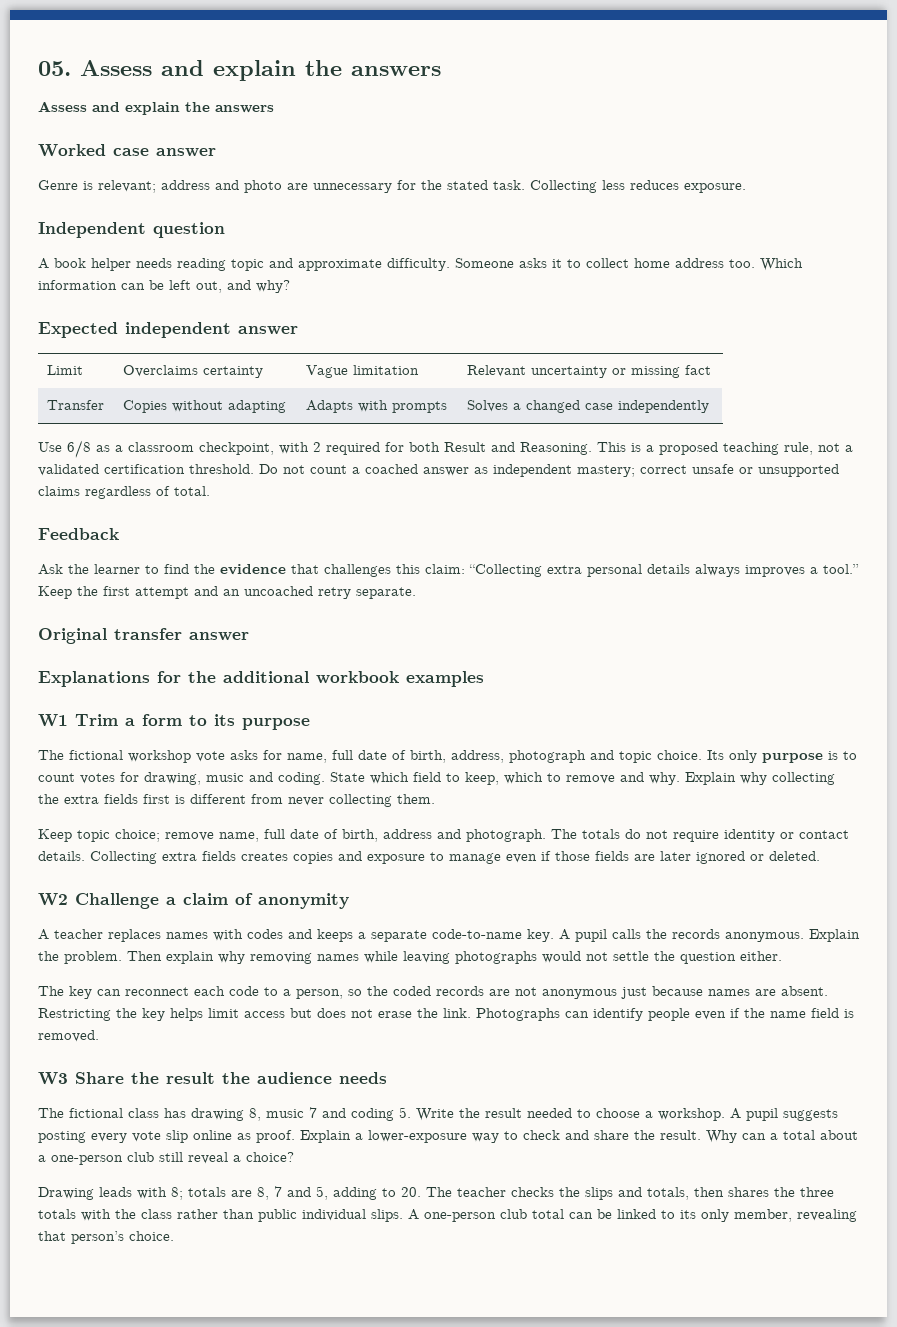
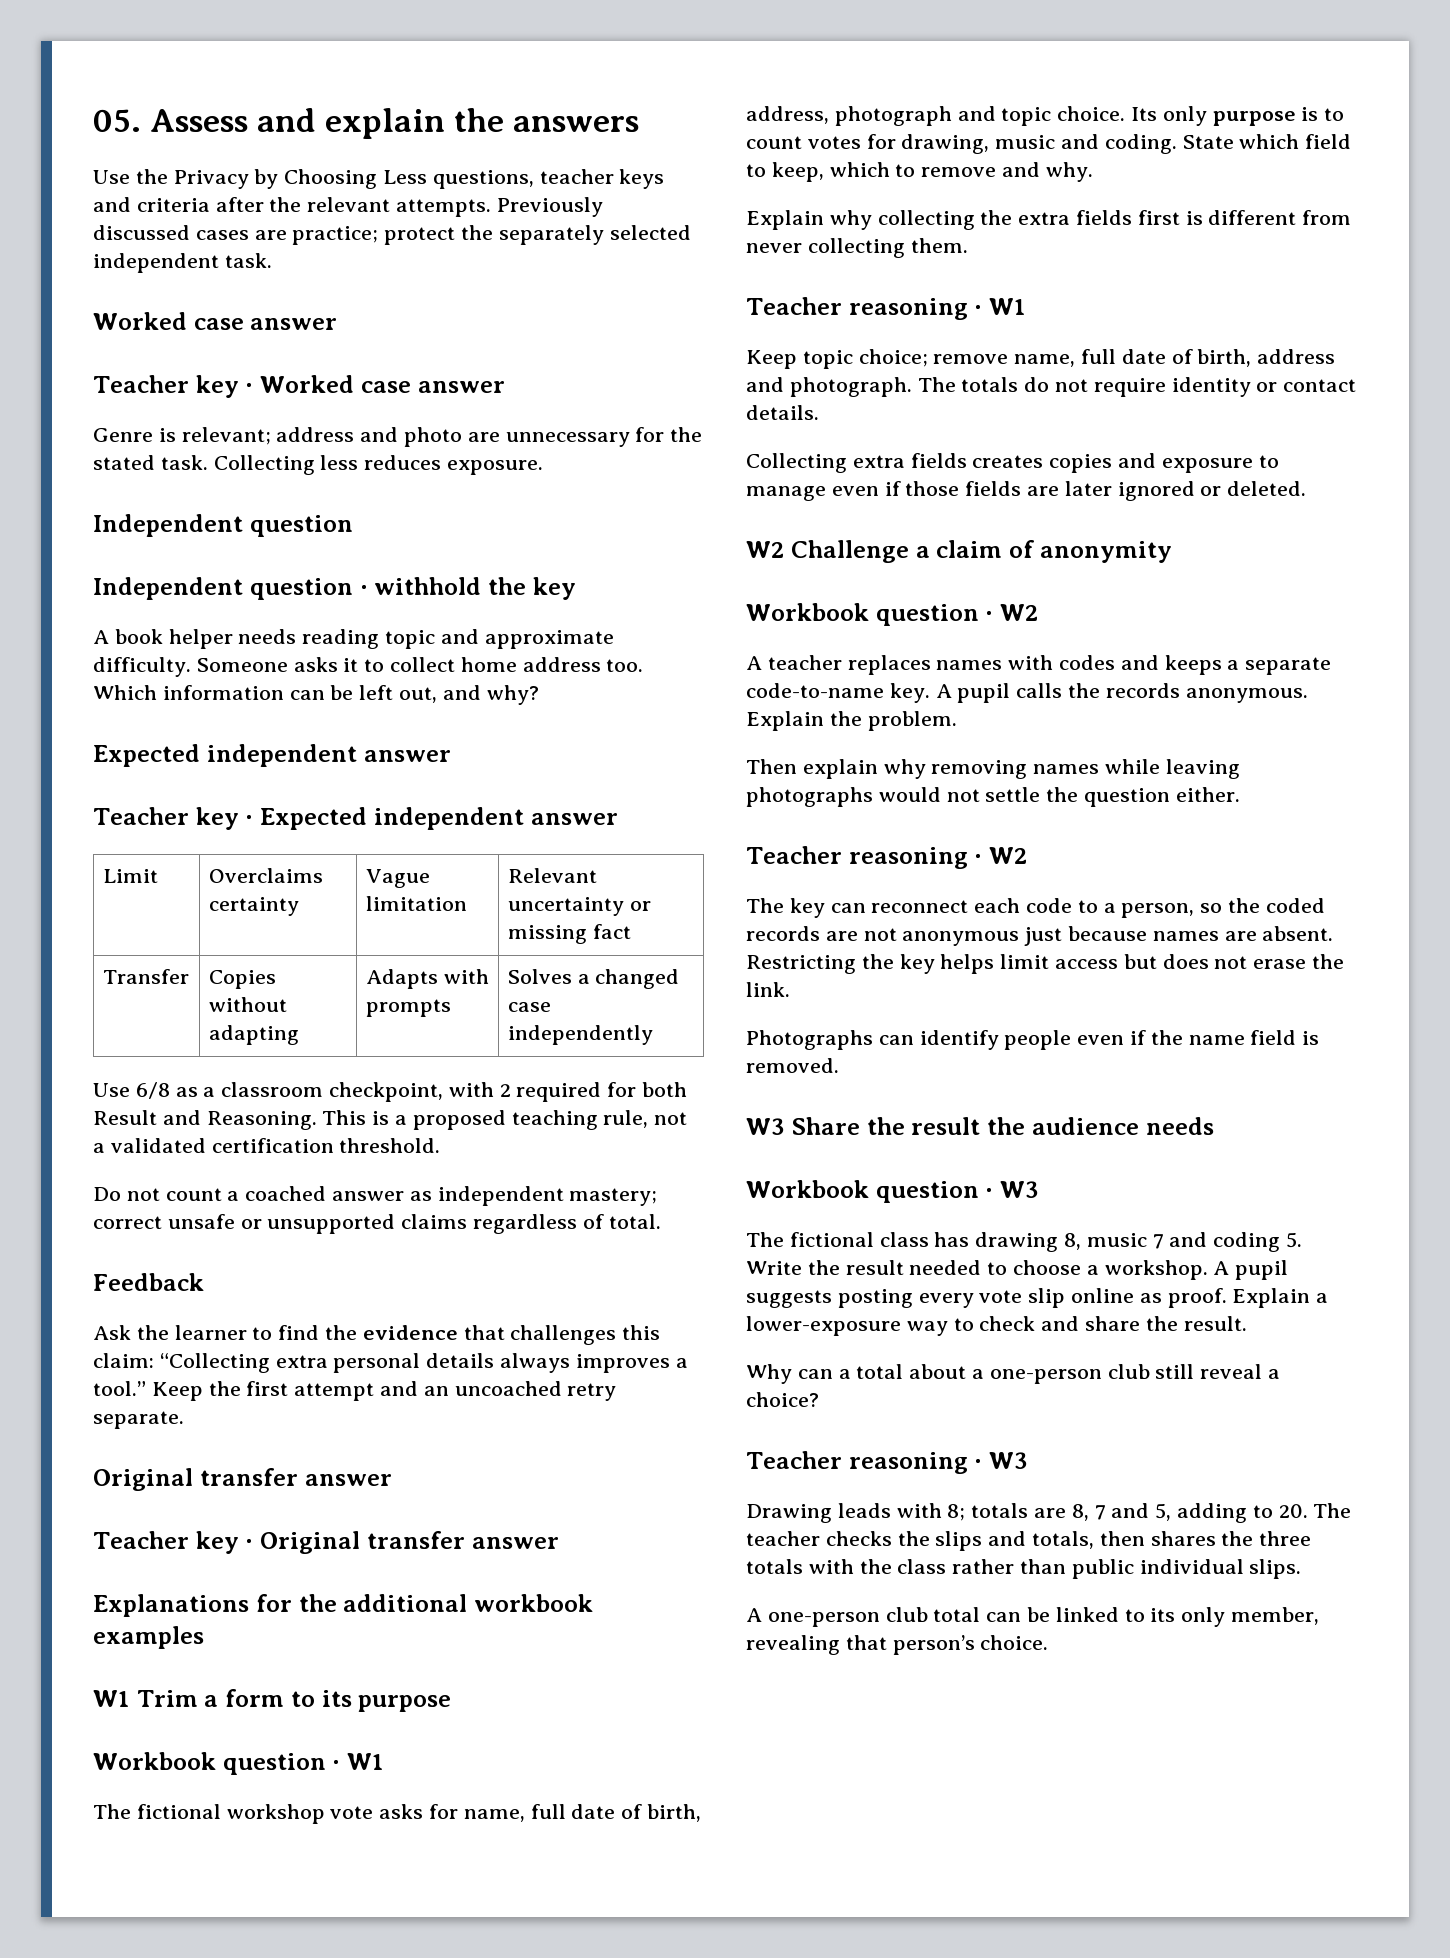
  05. Assess and explain the answers
- Assess and explain the answers
+ Use the Privacy by Choosing Less questions, teacher keys and criteria after the relevant attempts. Previously discussed cases are practice; protect the separately selected independent task.
  Worked case answer
+ Teacher key · Worked case answer
+ Independent question · withhold the key
+ Teacher key · Expected independent answer
- This is a proposed teaching rule, not a validated certification threshold. Do not count a coached answer as independent mastery; correct unsafe or unsupported claims regardless of total.
+ This is a proposed teaching rule, not a validated certification threshold.
+ Do not count a coached answer as independent mastery; correct unsafe or unsupported claims regardless of total.
+ Teacher key · Original transfer answer
+ Workbook question · W1
- State which field to keep, which to remove and why. Explain why collecting the extra fields first is different from never collecting them.
+ State which field to keep, which to remove and why.
+ Explain why collecting the extra fields first is different from never collecting them.
+ Teacher reasoning · W1
- The totals do not require identity or contact details. Collecting extra fields creates copies and exposure to manage even if those fields are later ignored or deleted.
+ The totals do not require identity or contact details.
+ Collecting extra fields creates copies and exposure to manage even if those fields are later ignored or deleted.
+ Workbook question · W2
- Explain the problem. Then explain why removing names while leaving photographs would not settle the question either.
+ Explain the problem.
+ Then explain why removing names while leaving photographs would not settle the question either.
+ Teacher reasoning · W2
- Restricting the key helps limit access but does not erase the link. Photographs can identify people even if the name field is removed.
+ Restricting the key helps limit access but does not erase the link.
+ Photographs can identify people even if the name field is removed.
+ Workbook question · W3
- Explain a lower-exposure way to check and share the result. Why can a total about a one-person club still reveal a choice?
+ Explain a lower-exposure way to check and share the result.
+ Why can a total about a one-person club still reveal a choice?
+ Teacher reasoning · W3
- Drawing leads with 8; totals are 8, 7 and 5, adding to 20. The teacher checks the slips and totals, then shares the three totals with the class rather than public individual slips. A one-person club total can be linked to its only member, revealing that person’s choice.
+ Drawing leads with 8; totals are 8, 7 and 5, adding to 20. The teacher checks the slips and totals, then shares the three totals with the class rather than public individual slips.
+ A one-person club total can be linked to its only member, revealing that person’s choice.

